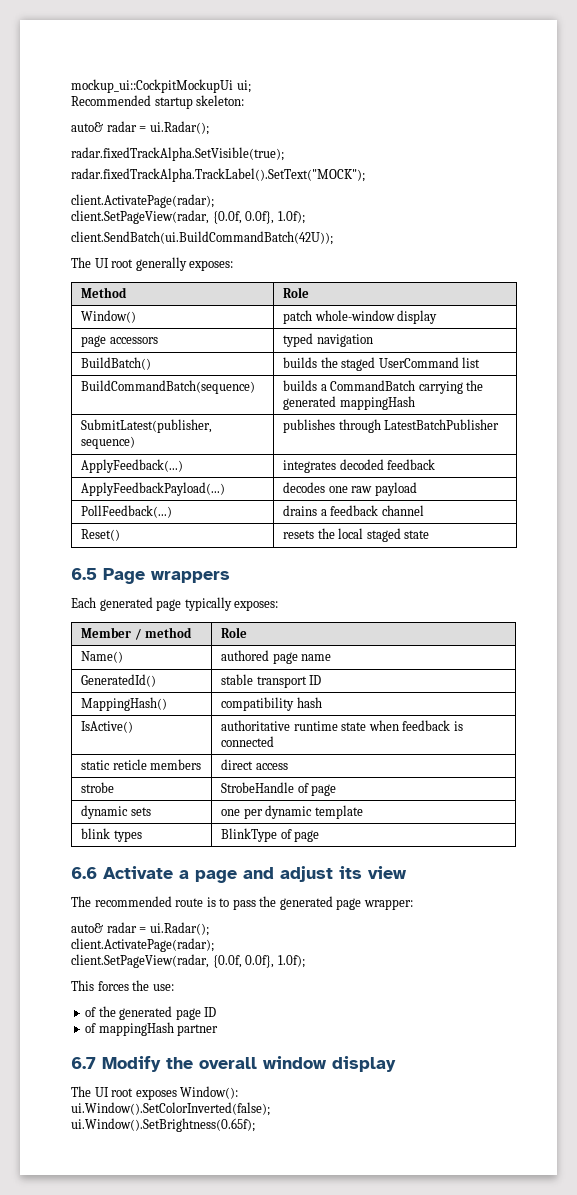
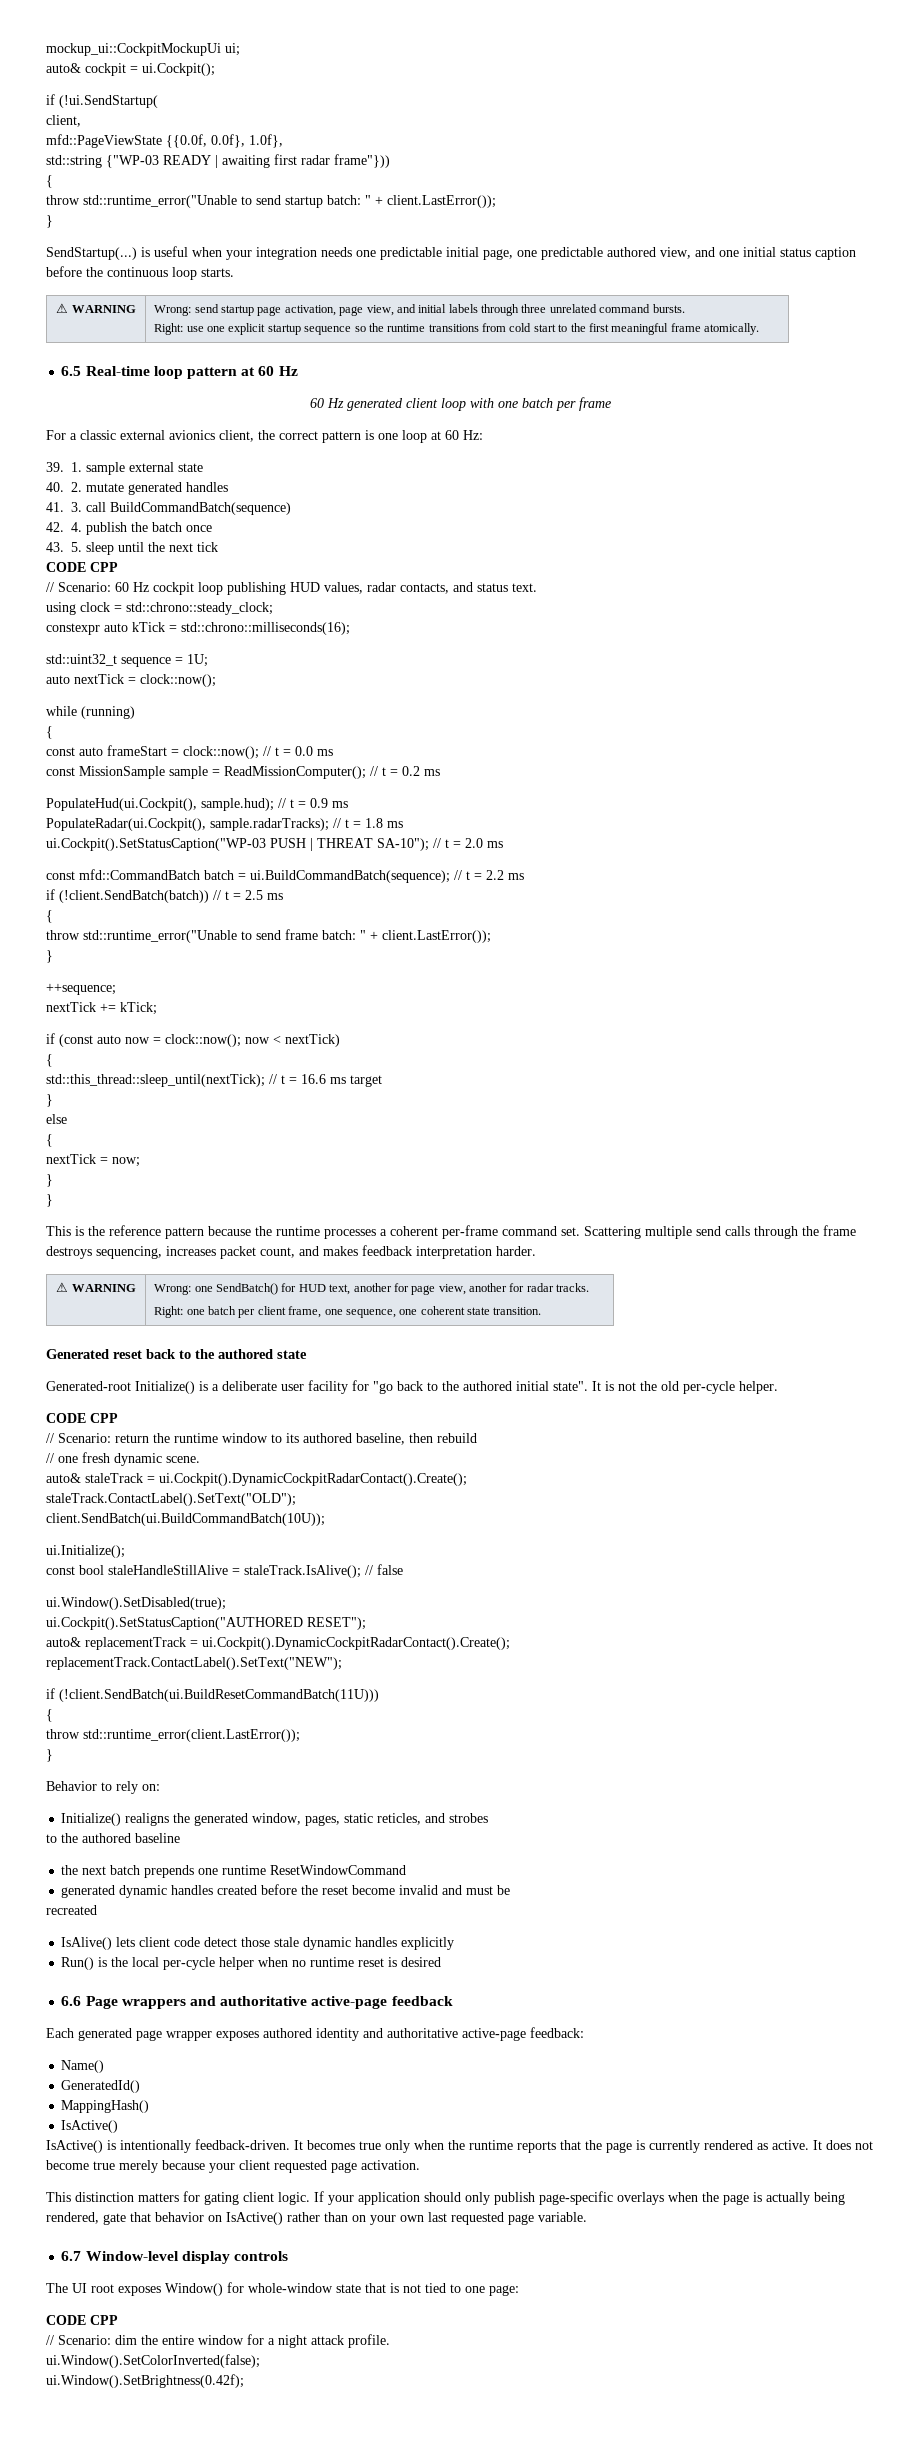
- Recommended startup skeleton:
- auto& radar = ui.Radar();
- radar.fixedTrackAlpha.SetVisible(true);
- radar.fixedTrackAlpha.TrackLabel().SetText("MOCK");
- client.ActivatePage(radar);
- client.SetPageView(radar, {0.0f, 0.0f}, 1.0f);
- client.SendBatch(ui.BuildCommandBatch(42U));
- The UI root generally exposes:
- Method | Role
- Window() | patch whole-window display
- page accessors | typed navigation
- BuildBatch() | builds the staged UserCommand list
- BuildCommandBatch(sequence) | builds a CommandBatch carrying the generated mappingHash
- SubmitLatest(publisher, sequence) | publishes through LatestBatchPublisher
- ApplyFeedback(...) | integrates decoded feedback
- ApplyFeedbackPayload(...) | decodes one raw payload
- PollFeedback(...) | drains a feedback channel
- Reset() | resets the local staged state
- 6.5 Page wrappers
- Each generated page typically exposes:
- Member / method | Role
- Name() | authored page name
- GeneratedId() | stable transport ID
- MappingHash() | compatibility hash
- IsActive() | authoritative runtime state when feedback is connected
- static reticle members | direct access
- strobe | StrobeHandle of page
- dynamic sets | one per dynamic template
- blink types | BlinkType of page
- 6.6 Activate a page and adjust its view
- The recommended route is to pass the generated page wrapper:
- auto& radar = ui.Radar();
- client.ActivatePage(radar);
- client.SetPageView(radar, {0.0f, 0.0f}, 1.0f);
- This forces the use:
- of the generated page ID
- of mappingHash partner
- 6.7 Modify the overall window display
+ auto& cockpit = ui.Cockpit();
+ if (!ui.SendStartup(
+ client,
+ mfd::PageViewState {{0.0f, 0.0f}, 1.0f},
+ std::string {"WP-03 READY | awaiting first radar frame"}))
+ {
+ throw std::runtime_error("Unable to send startup batch: " + client.LastError());
+ }
+ SendStartup(...) is useful when your integration needs one predictable initial page, one predictable authored view, and one initial status caption before the continuous loop starts.
+ ⚠ WARNING | Wrong: send startup page activation, page view, and initial labels through three unrelated command bursts.
+ Right: use one explicit startup sequence so the runtime transitions from cold start to the first meaningful frame atomically.
+ 6.5 Real-time loop pattern at 60 Hz
+ 60 Hz generated client loop with one batch per frame
+ For a classic external avionics client, the correct pattern is one loop at 60 Hz:
+ 39. 1. sample external state
+ 40. 2. mutate generated handles
+ 41. 3. call BuildCommandBatch(sequence)
+ 42. 4. publish the batch once
+ 43. 5. sleep until the next tick
+ CODE CPP
+ // Scenario: 60 Hz cockpit loop publishing HUD values, radar contacts, and status text.
+ using clock = std::chrono::steady_clock;
+ constexpr auto kTick = std::chrono::milliseconds(16);
+ std::uint32_t sequence = 1U;
+ auto nextTick = clock::now();
+ while (running)
+ {
+ const auto frameStart = clock::now(); // t = 0.0 ms
+ const MissionSample sample = ReadMissionComputer(); // t = 0.2 ms
+ PopulateHud(ui.Cockpit(), sample.hud); // t = 0.9 ms
+ PopulateRadar(ui.Cockpit(), sample.radarTracks); // t = 1.8 ms
+ ui.Cockpit().SetStatusCaption("WP-03 PUSH | THREAT SA-10"); // t = 2.0 ms
+ const mfd::CommandBatch batch = ui.BuildCommandBatch(sequence); // t = 2.2 ms
+ if (!client.SendBatch(batch)) // t = 2.5 ms
+ {
+ throw std::runtime_error("Unable to send frame batch: " + client.LastError());
+ }
+ ++sequence;
+ nextTick += kTick;
+ if (const auto now = clock::now(); now < nextTick)
+ {
+ std::this_thread::sleep_until(nextTick); // t = 16.6 ms target
+ }
+ else
+ {
+ nextTick = now;
+ }
+ }
+ This is the reference pattern because the runtime processes a coherent per-frame command set. Scattering multiple send calls through the frame destroys sequencing, increases packet count, and makes feedback interpretation harder.
+ ⚠ WARNING | Wrong: one SendBatch() for HUD text, another for page view, another for radar tracks.
+ Right: one batch per client frame, one sequence, one coherent state transition.
+ Generated reset back to the authored state
+ Generated-root Initialize() is a deliberate user facility for "go back to the authored initial state". It is not the old per-cycle helper.
+ CODE CPP
+ // Scenario: return the runtime window to its authored baseline, then rebuild
+ // one fresh dynamic scene.
+ auto& staleTrack = ui.Cockpit().DynamicCockpitRadarContact().Create();
+ staleTrack.ContactLabel().SetText("OLD");
+ client.SendBatch(ui.BuildCommandBatch(10U));
+ ui.Initialize();
+ const bool staleHandleStillAlive = staleTrack.IsAlive(); // false
+ ui.Window().SetDisabled(true);
+ ui.Cockpit().SetStatusCaption("AUTHORED RESET");
+ auto& replacementTrack = ui.Cockpit().DynamicCockpitRadarContact().Create();
+ replacementTrack.ContactLabel().SetText("NEW");
+ if (!client.SendBatch(ui.BuildResetCommandBatch(11U)))
+ {
+ throw std::runtime_error(client.LastError());
+ }
+ Behavior to rely on:
+ Initialize() realigns the generated window, pages, static reticles, and strobes
+ to the authored baseline
+ the next batch prepends one runtime ResetWindowCommand
+ generated dynamic handles created before the reset become invalid and must be
+ recreated
+ IsAlive() lets client code detect those stale dynamic handles explicitly
+ Run() is the local per-cycle helper when no runtime reset is desired
+ 6.6 Page wrappers and authoritative active-page feedback
+ Each generated page wrapper exposes authored identity and authoritative active-page feedback:
+ Name()
+ GeneratedId()
+ MappingHash()
+ IsActive()
+ IsActive() is intentionally feedback-driven. It becomes true only when the runtime reports that the page is currently rendered as active. It does not become true merely because your client requested page activation.
+ This distinction matters for gating client logic. If your application should only publish page-specific overlays when the page is actually being rendered, gate that behavior on IsActive() rather than on your own last requested page variable.
+ 6.7 Window-level display controls
- The UI root exposes Window():
+ The UI root exposes Window() for whole-window state that is not tied to one page:
+ CODE CPP
+ // Scenario: dim the entire window for a night attack profile.
- ui.Window().SetBrightness(0.65f);
+ ui.Window().SetBrightness(0.42f);

